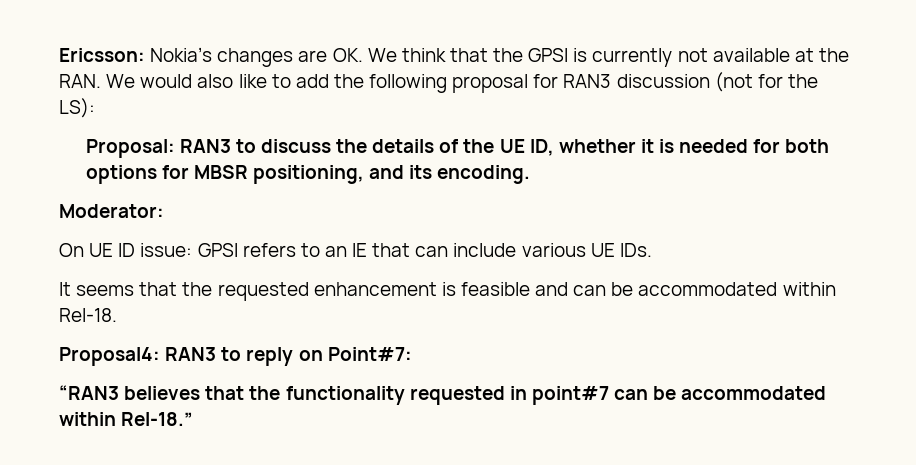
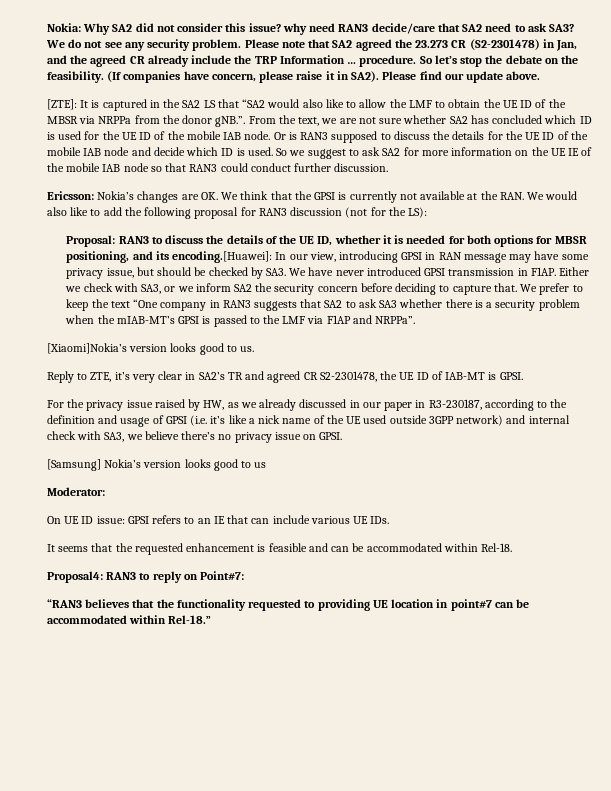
+ Nokia: Why SA2 did not consider this issue? why need RAN3 decide/care that SA2 need to ask SA3? We do not see any security problem. Please note that SA2 agreed the 23.273 CR (S2-2301478) in Jan, and the agreed CR already include the TRP Information … procedure. So let’s stop the debate on the feasibility. (If companies have concern, please raise it in SA2). Please find our update above.
+ [ZTE]: It is captured in the SA2 LS that “SA2 would also like to allow the LMF to obtain the UE ID of the MBSR via NRPPa from the donor gNB.”. From the text, we are not sure whether SA2 has concluded which ID is used for the UE ID of the mobile IAB node. Or is RAN3 supposed to discuss the details for the UE ID of the mobile IAB node and decide which ID is used. So we suggest to ask SA2 for more information on the UE IE of the mobile IAB node so that RAN3 could conduct further discussion.
- Proposal: RAN3 to discuss the details of the UE ID, whether it is needed for both options for MBSR positioning, and its encoding.
+ Proposal: RAN3 to discuss the details of the UE ID, whether it is needed for both options for MBSR positioning, and its encoding.[Huawei]: In our view, introducing GPSI in RAN message may have some privacy issue, but should be checked by SA3. We have never introduced GPSI transmission in F1AP. Either we check with SA3, or we inform SA2 the security concern before deciding to capture that. We prefer to keep the text “One company in RAN3 suggests that SA2 to ask SA3 whether there is a security problem when the mIAB-MT’s GPSI is passed to the LMF via F1AP and NRPPa”.
+ [Xiaomi]Nokia’s version looks good to us.
+ Reply to ZTE, it’s very clear in SA2’s TR and agreed CR S2-2301478, the UE ID of IAB-MT is GPSI.
+ For the privacy issue raised by HW, as we already discussed in our paper in R3-230187, according to the definition and usage of GPSI (i.e. it’s like a nick name of the UE used outside 3GPP network) and internal check with SA3, we believe there’s no privacy issue on GPSI.
+ [Samsung] Nokia’s version looks good to us
- “RAN3 believes that the functionality requested in point#7 can be accommodated within Rel-18.”
+ “RAN3 believes that the functionality requested to providing UE location in point#7 can be accommodated within Rel-18.”

